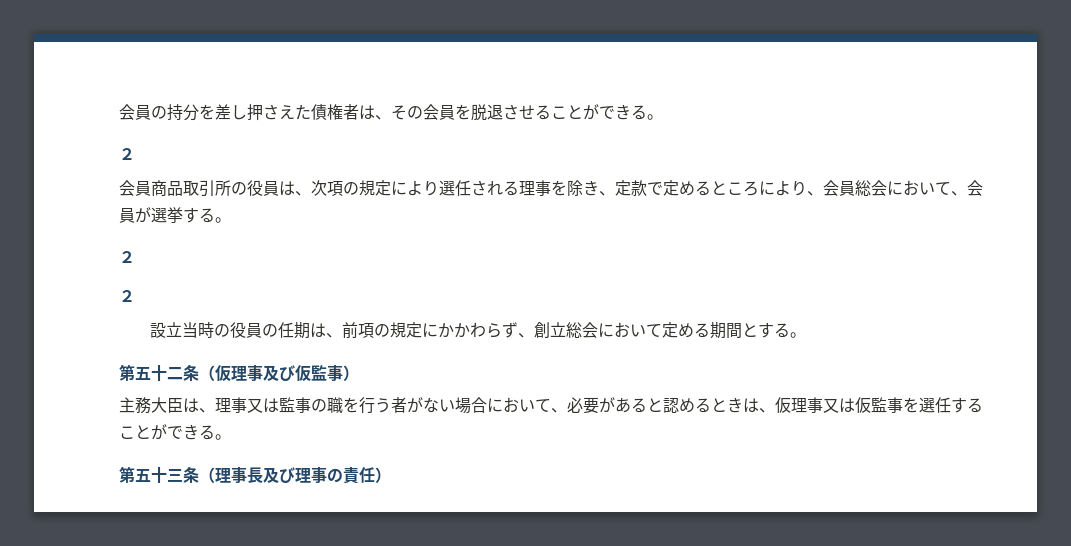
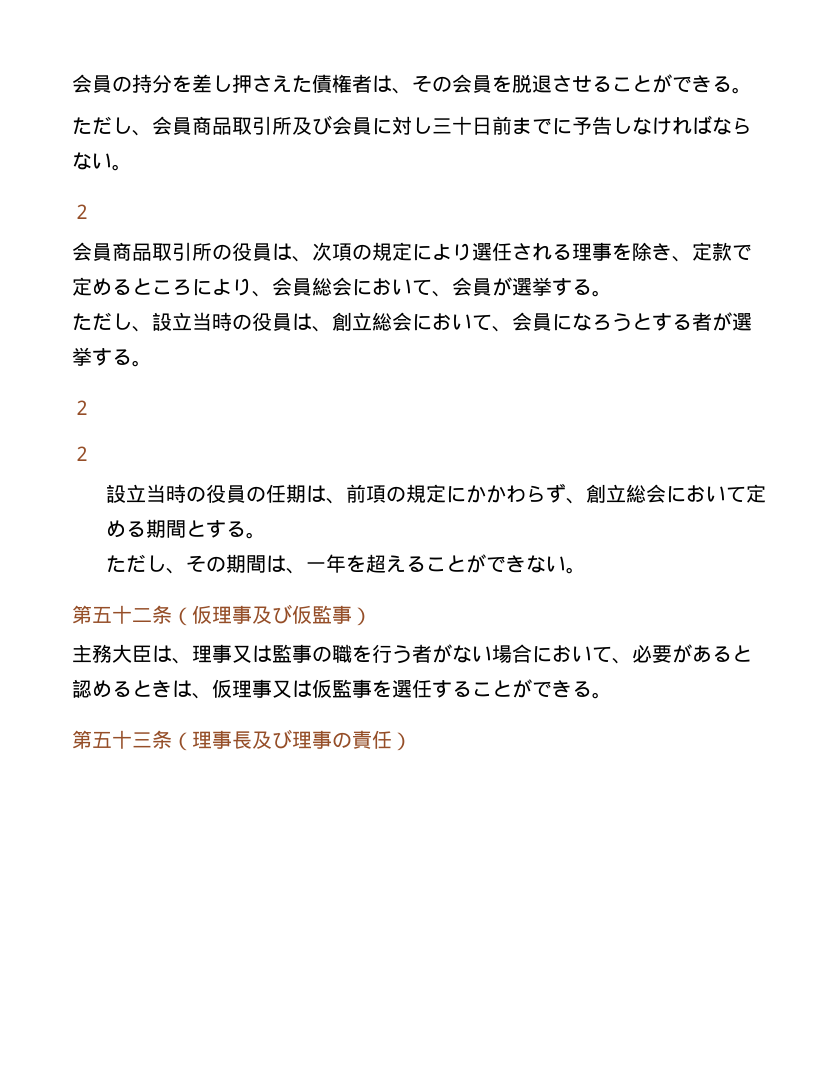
+ ただし、会員商品取引所及び会員に対し三十日前までに予告しなければならない。
+ ただし、設立当時の役員は、創立総会において、会員になろうとする者が選挙する。
+ ただし、その期間は、一年を超えることができない。

